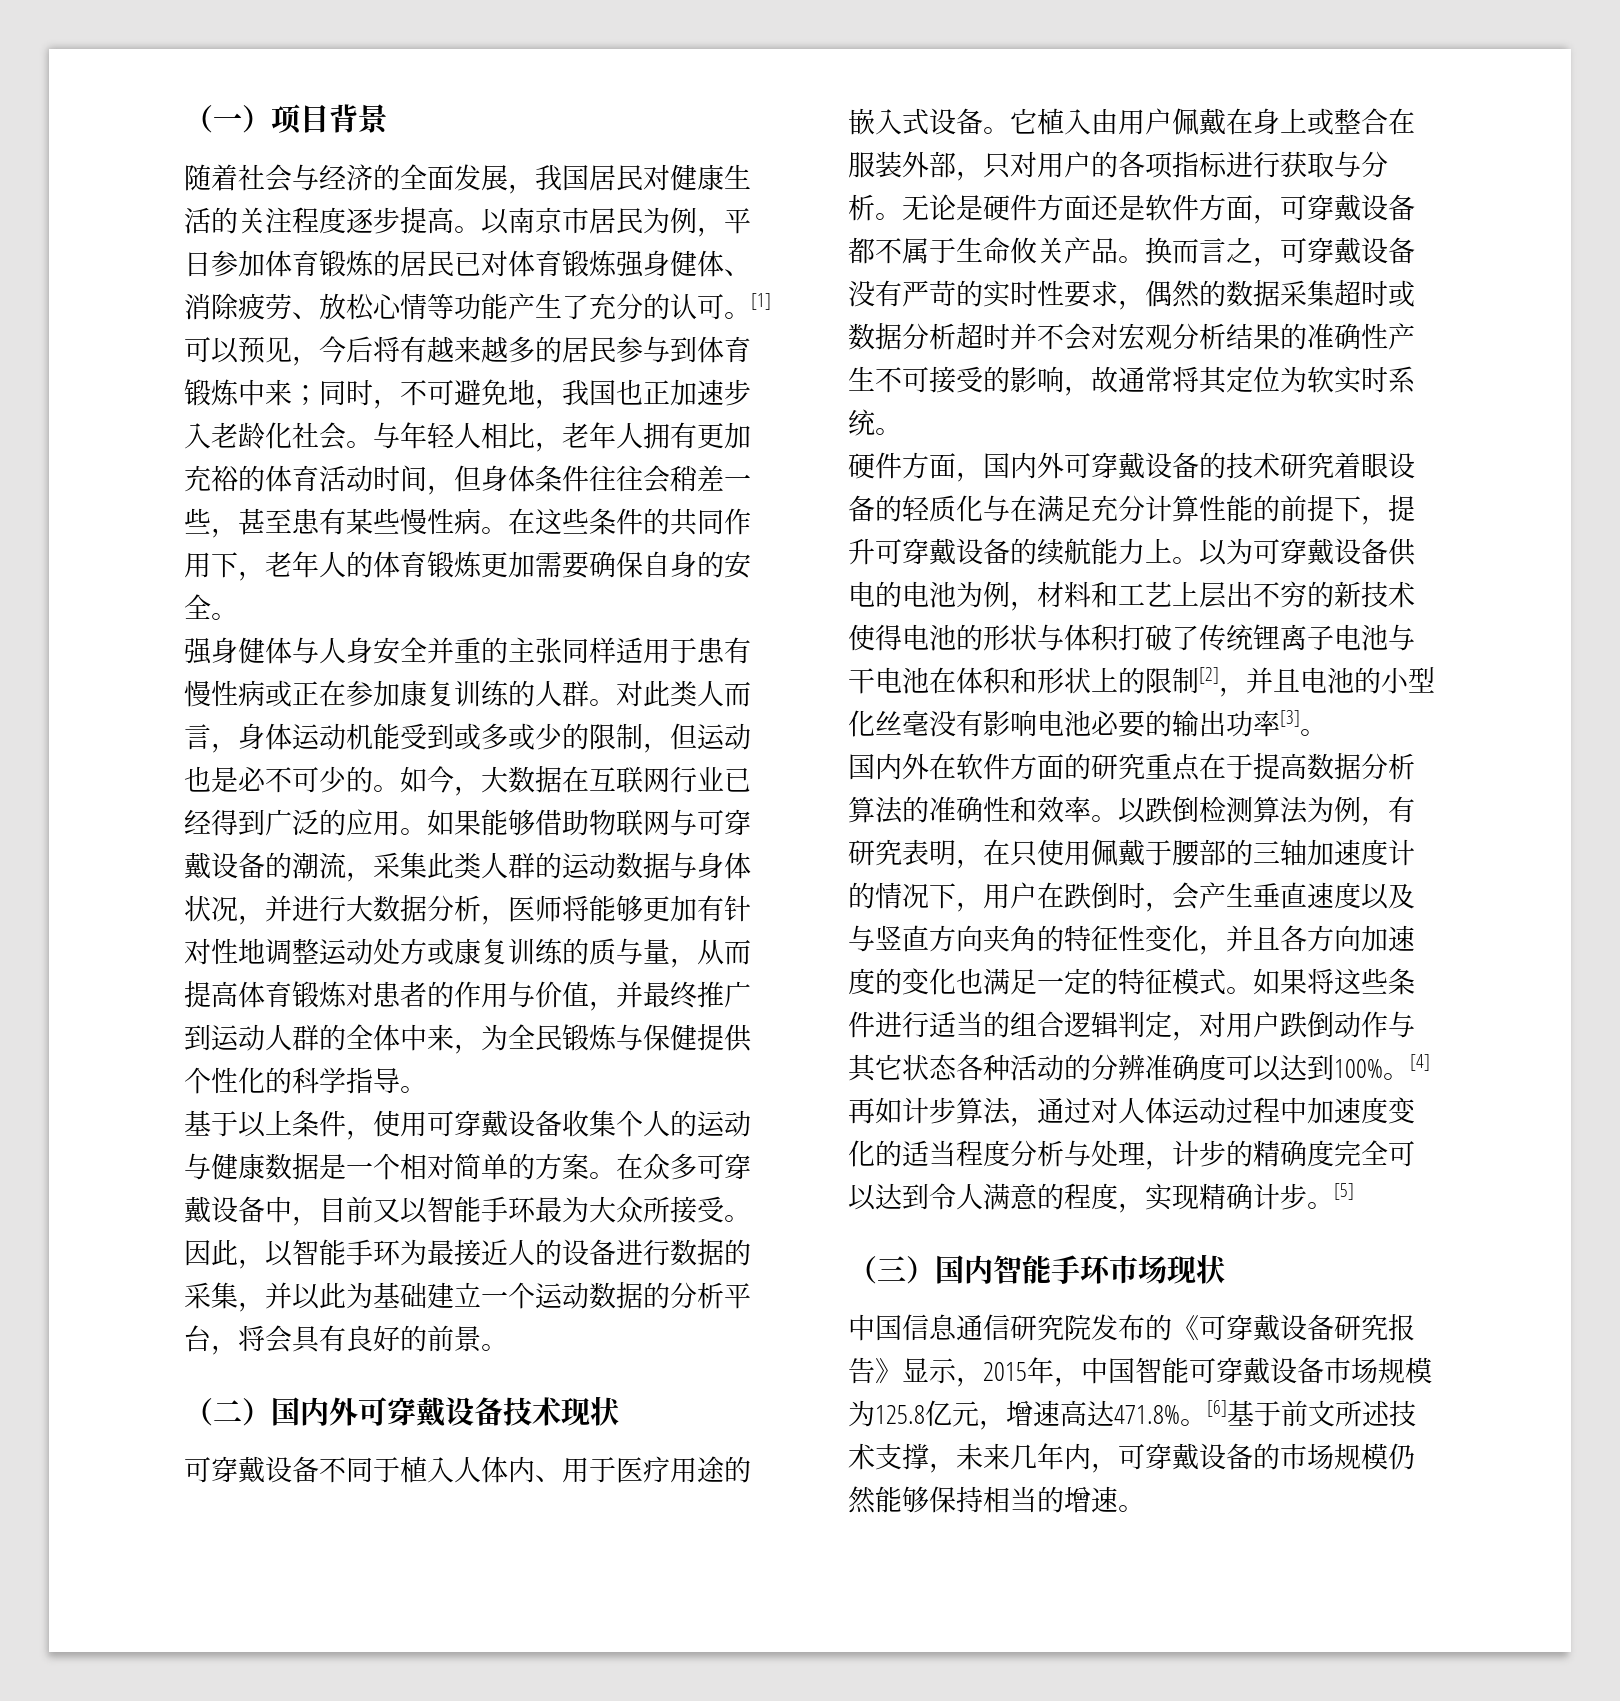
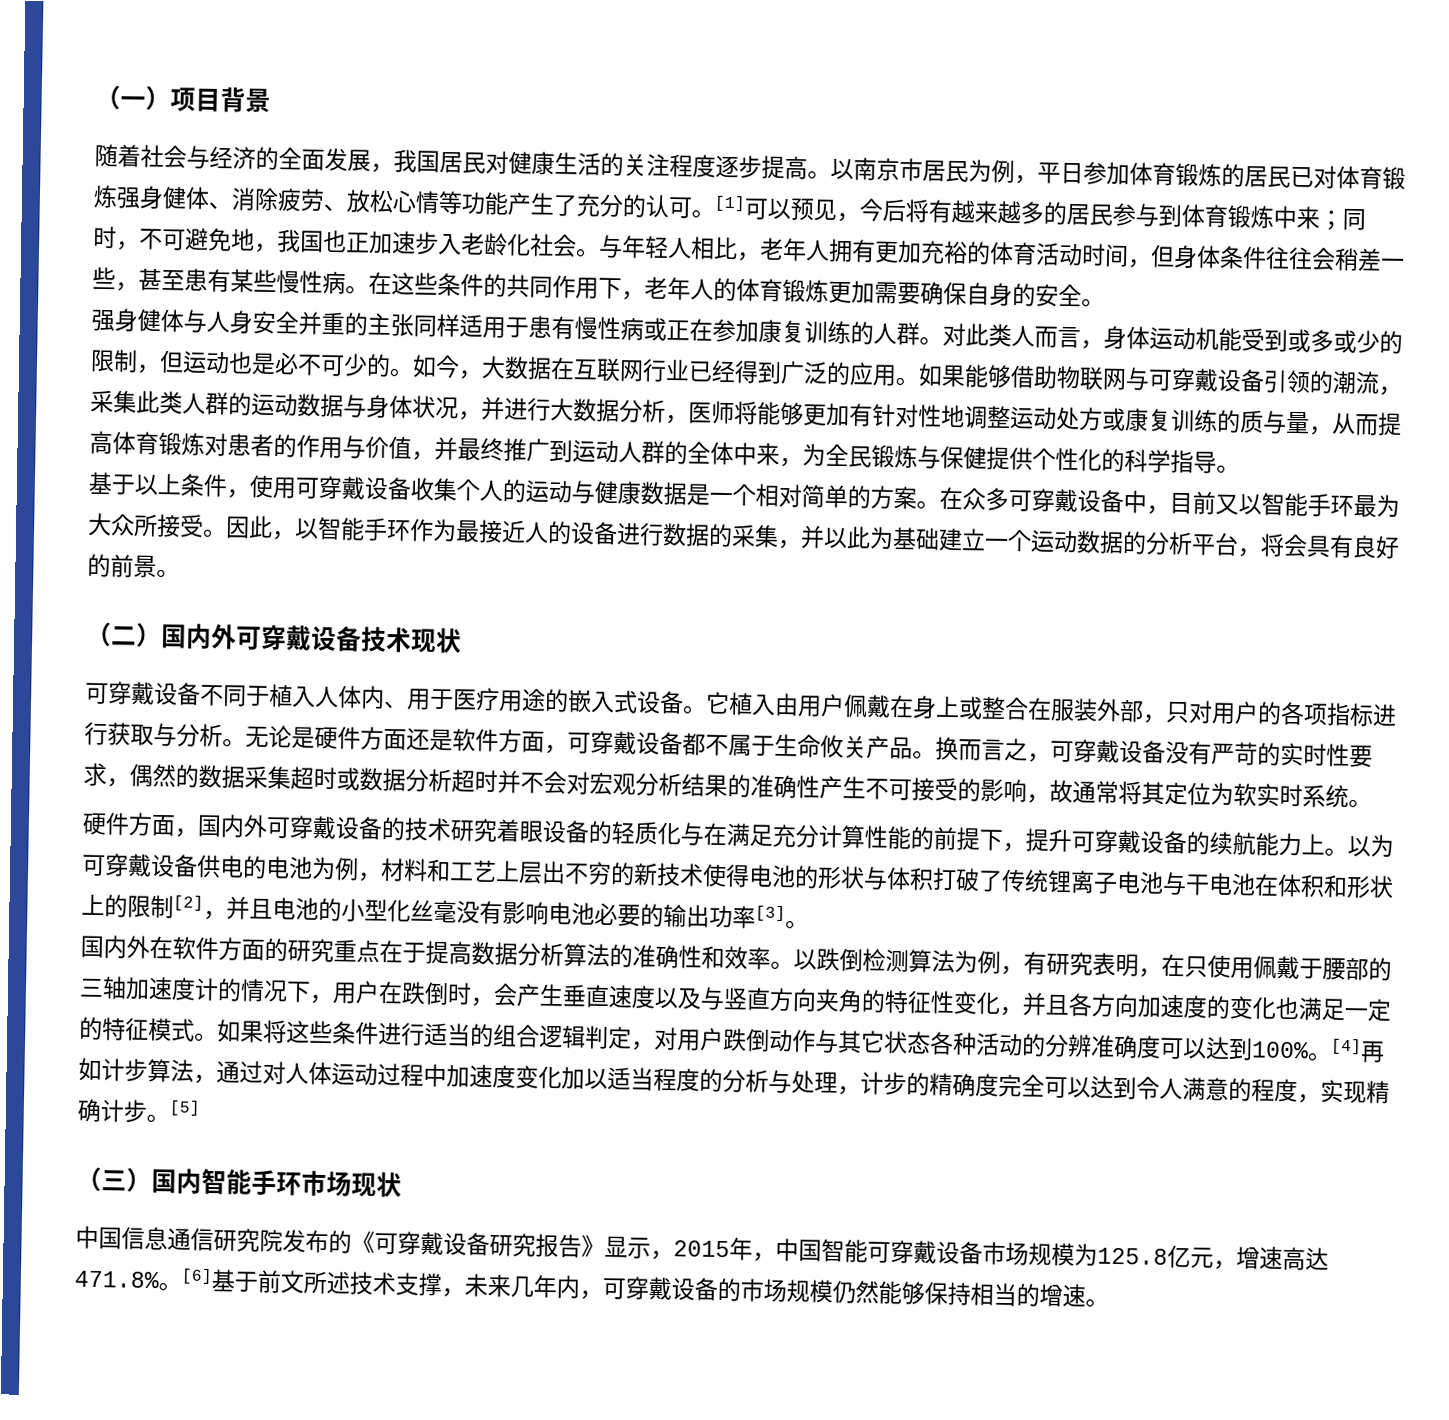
- 如果能够借助物联网与可穿戴设备的潮流，采集此类人群的运动数据与身体状况，并进行大数据分析，医师将能够更加有针对性地调整运动处方或康复训练的质与量，从而提高体育锻炼对患者的作用与价值，并最终推广到运动人群的全体中来，为全民锻炼与保健提供个性化的科学指导。
+ 如果能够借助物联网与可穿戴设备引领的潮流，采集此类人群的运动数据与身体状况，并进行大数据分析，医师将能够更加有针对性地调整运动处方或康复训练的质与量，从而提高体育锻炼对患者的作用与价值，并最终推广到运动人群的全体中来，为全民锻炼与保健提供个性化的科学指导。
- 因此，以智能手环为最接近人的设备进行数据的采集，并以此为基础建立一个运动数据的分析平台，将会具有良好的前景。
+ 因此，以智能手环作为最接近人的设备进行数据的采集，并以此为基础建立一个运动数据的分析平台，将会具有良好的前景。
- [4]再如计步算法，通过对人体运动过程中加速度变化的适当程度分析与处理，计步的精确度完全可以达到令人满意的程度，实现精确计步。
+ [4]再如计步算法，通过对人体运动过程中加速度变化加以适当程度的分析与处理，计步的精确度完全可以达到令人满意的程度，实现精确计步。

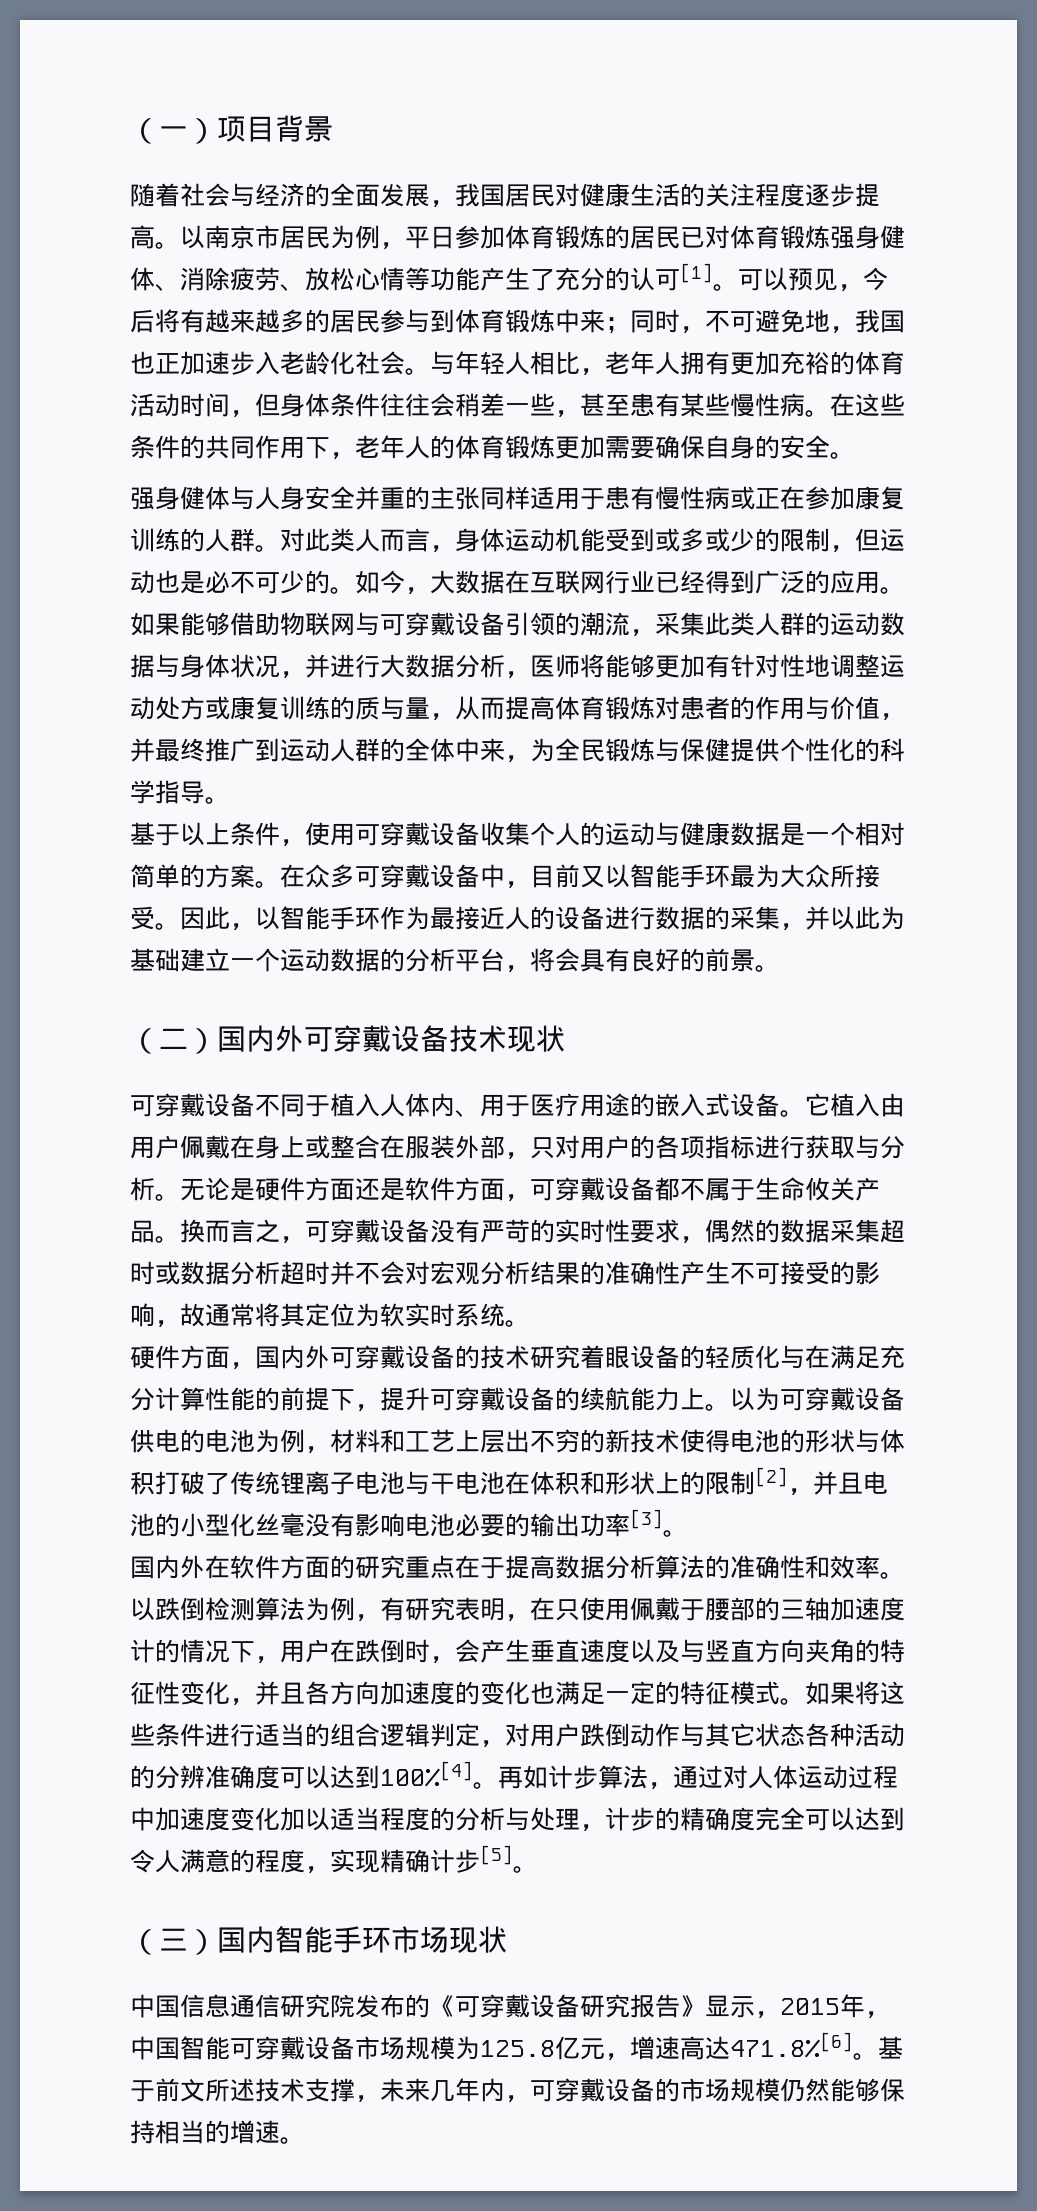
- 以南京市居民为例，平日参加体育锻炼的居民已对体育锻炼强身健体、消除疲劳、放松心情等功能产生了充分的认可。[1]可以预见，今后将有越来越多的居民参与到体育锻炼中来；同时，不可避免地，我国也正加速步入老龄化社会。
+ 以南京市居民为例，平日参加体育锻炼的居民已对体育锻炼强身健体、消除疲劳、放松心情等功能产生了充分的认可[1]。可以预见，今后将有越来越多的居民参与到体育锻炼中来；同时，不可避免地，我国也正加速步入老龄化社会。
- 如果将这些条件进行适当的组合逻辑判定，对用户跌倒动作与其它状态各种活动的分辨准确度可以达到100%。[4]再如计步算法，通过对人体运动过程中加速度变化加以适当程度的分析与处理，计步的精确度完全可以达到令人满意的程度，实现精确计步。[5]
+ 如果将这些条件进行适当的组合逻辑判定，对用户跌倒动作与其它状态各种活动的分辨准确度可以达到100%[4]。再如计步算法，通过对人体运动过程中加速度变化加以适当程度的分析与处理，计步的精确度完全可以达到令人满意的程度，实现精确计步[5]。
- 中国信息通信研究院发布的《可穿戴设备研究报告》显示，2015年，中国智能可穿戴设备市场规模为125.8亿元，增速高达471.8%。[6]基于前文所述技术支撑，未来几年内，可穿戴设备的市场规模仍然能够保持相当的增速。
+ 中国信息通信研究院发布的《可穿戴设备研究报告》显示，2015年，中国智能可穿戴设备市场规模为125.8亿元，增速高达471.8%[6]。基于前文所述技术支撑，未来几年内，可穿戴设备的市场规模仍然能够保持相当的增速。

